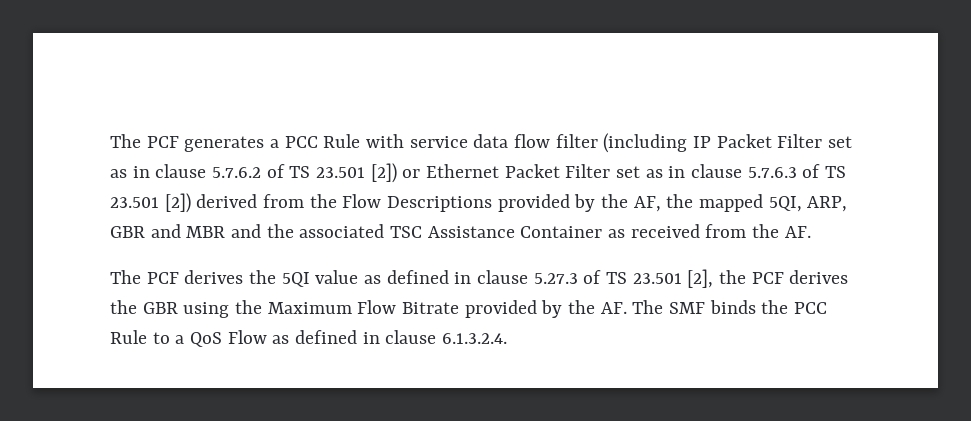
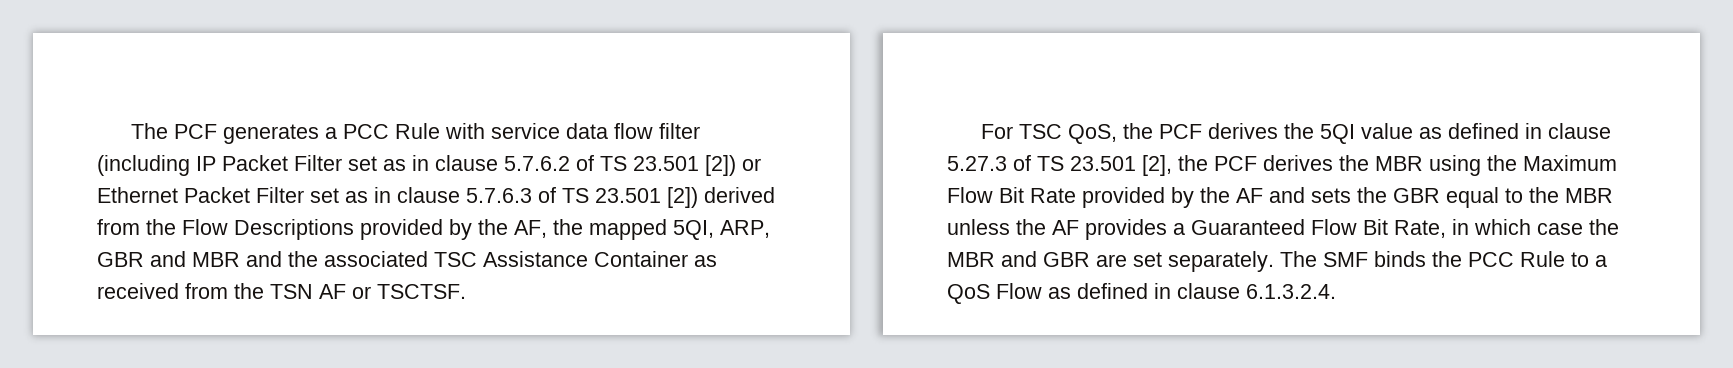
- The PCF generates a PCC Rule with service data flow filter (including IP Packet Filter set as in clause 5.7.6.2 of TS 23.501 [2]) or Ethernet Packet Filter set as in clause 5.7.6.3 of TS 23.501 [2]) derived from the Flow Descriptions provided by the AF, the mapped 5QI, ARP, GBR and MBR and the associated TSC Assistance Container as received from the AF.
- The PCF derives the 5QI value as defined in clause 5.27.3 of TS 23.501 [2], the PCF derives the GBR using the Maximum Flow Bitrate provided by the AF. The SMF binds the PCC Rule to a QoS Flow as defined in clause 6.1.3.2.4.
+ The PCF generates a PCC Rule with service data flow filter (including IP Packet Filter set as in clause 5.7.6.2 of TS 23.501 [2]) or Ethernet Packet Filter set as in clause 5.7.6.3 of TS 23.501 [2]) derived from the Flow Descriptions provided by the AF, the mapped 5QI, ARP, GBR and MBR and the associated TSC Assistance Container as received from the TSN AF or TSCTSF.
+ For TSC QoS, the PCF derives the 5QI value as defined in clause 5.27.3 of TS 23.501 [2], the PCF derives the MBR using the Maximum Flow Bit Rate provided by the AF and sets the GBR equal to the MBR unless the AF provides a Guaranteed Flow Bit Rate, in which case the MBR and GBR are set separately. The SMF binds the PCC Rule to a QoS Flow as defined in clause 6.1.3.2.4.

